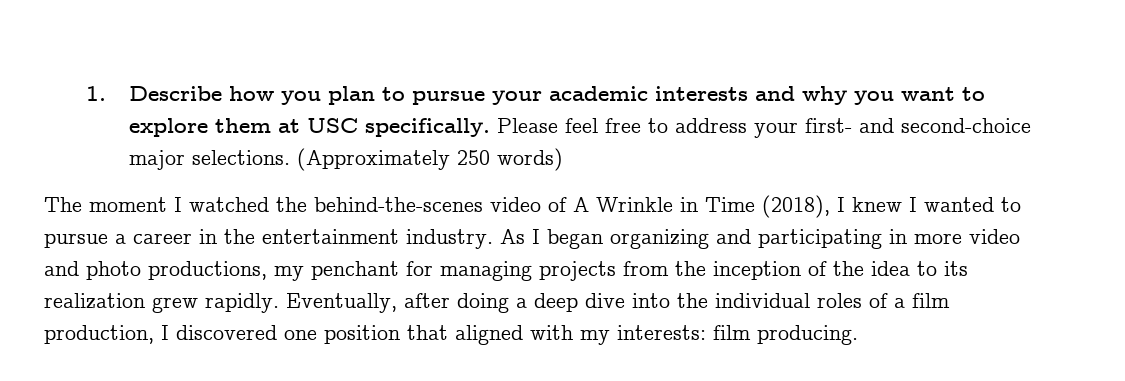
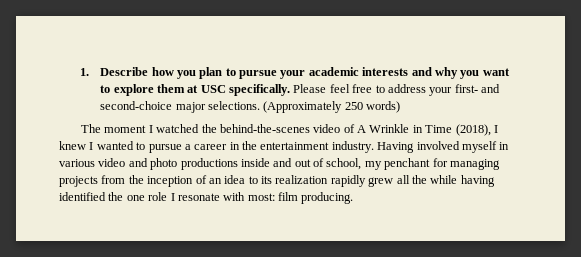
- As I began organizing and participating in more video and photo productions, my penchant for managing projects from the inception of the idea to its realization grew rapidly. Eventually, after doing a deep dive into the individual roles of a film production, I discovered one position that aligned with my interests: film producing.
+ Having involved myself in various video and photo productions inside and out of school, my penchant for managing projects from the inception of an idea to its realization rapidly grew all the while having identified the one role I resonate with most: film producing.

